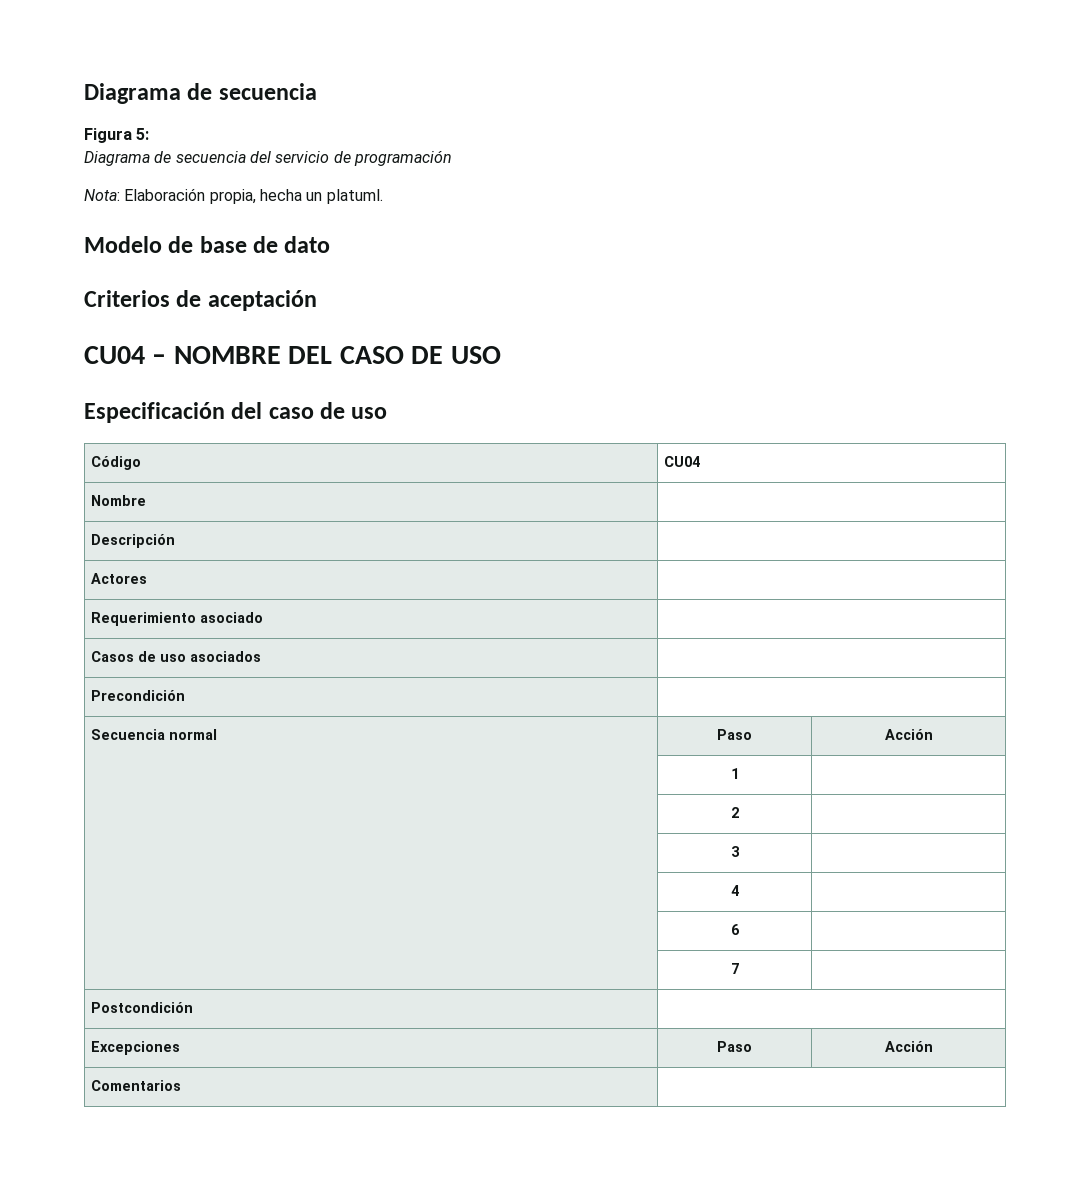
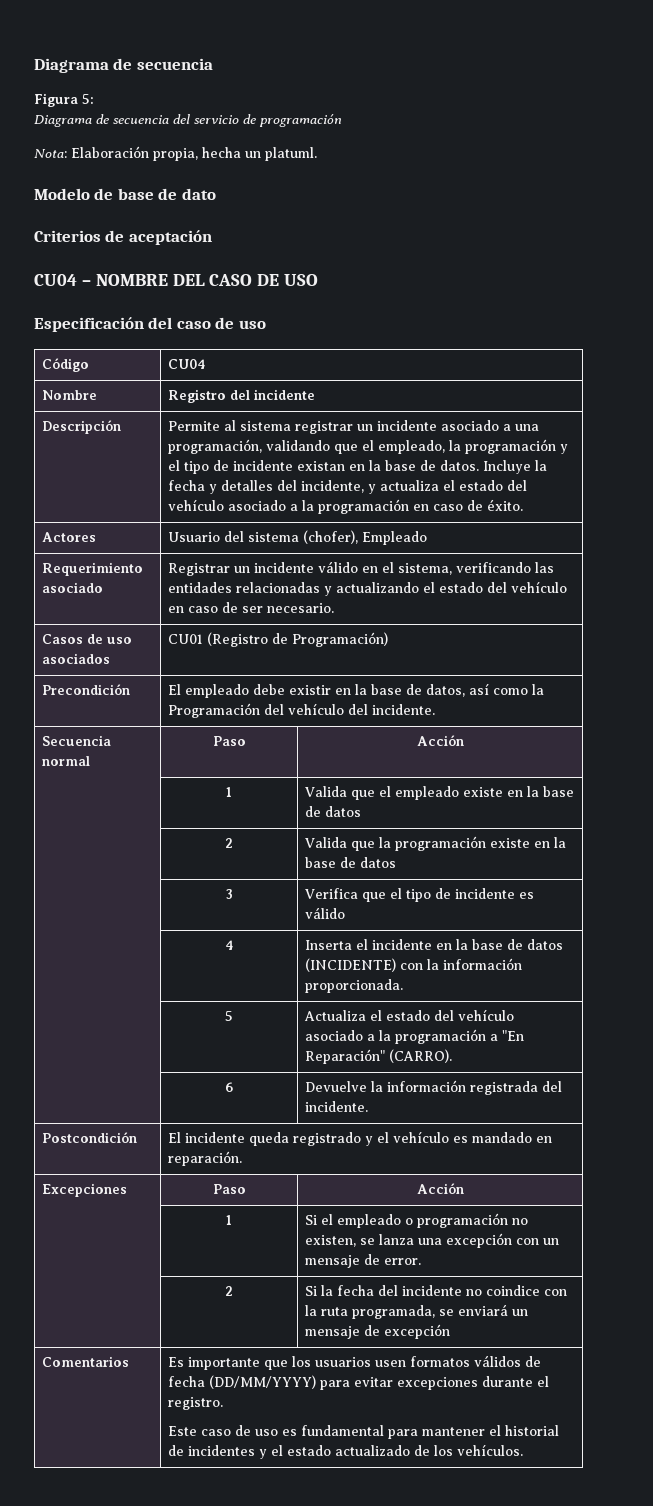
- Nombre |
- Descripción |
- Actores |
- Requerimiento asociado |
- Casos de uso asociados |
- Precondición |
+ Nombre | Registro del incidente
+ Descripción | Permite al sistema registrar un incidente asociado a una programación, validando que el empleado, la programación y el tipo de incidente existan en la base de datos. Incluye la fecha y detalles del incidente, y actualiza el estado del vehículo asociado a la programación en caso de éxito.
+ Actores | Usuario del sistema (chofer), Empleado
+ Requerimiento asociado | Registrar un incidente válido en el sistema, verificando las entidades relacionadas y actualizando el estado del vehículo en caso de ser necesario.
+ Casos de uso asociados | CU01 (Registro de Programación)
+ Precondición | El empleado debe existir en la base de datos, así como la Programación del vehículo del incidente.
- | 1 |
- | 2 |
- | 3 |
- | 4 |
- | 6 |
- | 7 |
- Postcondición |
+ | 1 | Valida que el empleado existe en la base de datos
+ | 2 | Valida que la programación existe en la base de datos
+ | 3 | Verifica que el tipo de incidente es válido
+ | 4 | Inserta el incidente en la base de datos (INCIDENTE) con la información proporcionada.
+ | 5 | Actualiza el estado del vehículo asociado a la programación a "En Reparación" (CARRO).
+ | 6 | Devuelve la información registrada del incidente.
+ Postcondición | El incidente queda registrado y el vehículo es mandado en reparación.
  Excepciones | Paso | Acción
- Comentarios |
+ | 1 | Si el empleado o programación no existen, se lanza una excepción con un mensaje de error.
+ | 2 | Si la fecha del incidente no coindice con la ruta programada, se enviará un mensaje de excepción
+ Comentarios | Es importante que los usuarios usen formatos válidos de fecha (DD/MM/YYYY) para evitar excepciones durante el registro.
+ Este caso de uso es fundamental para mantener el historial de incidentes y el estado actualizado de los vehículos.

